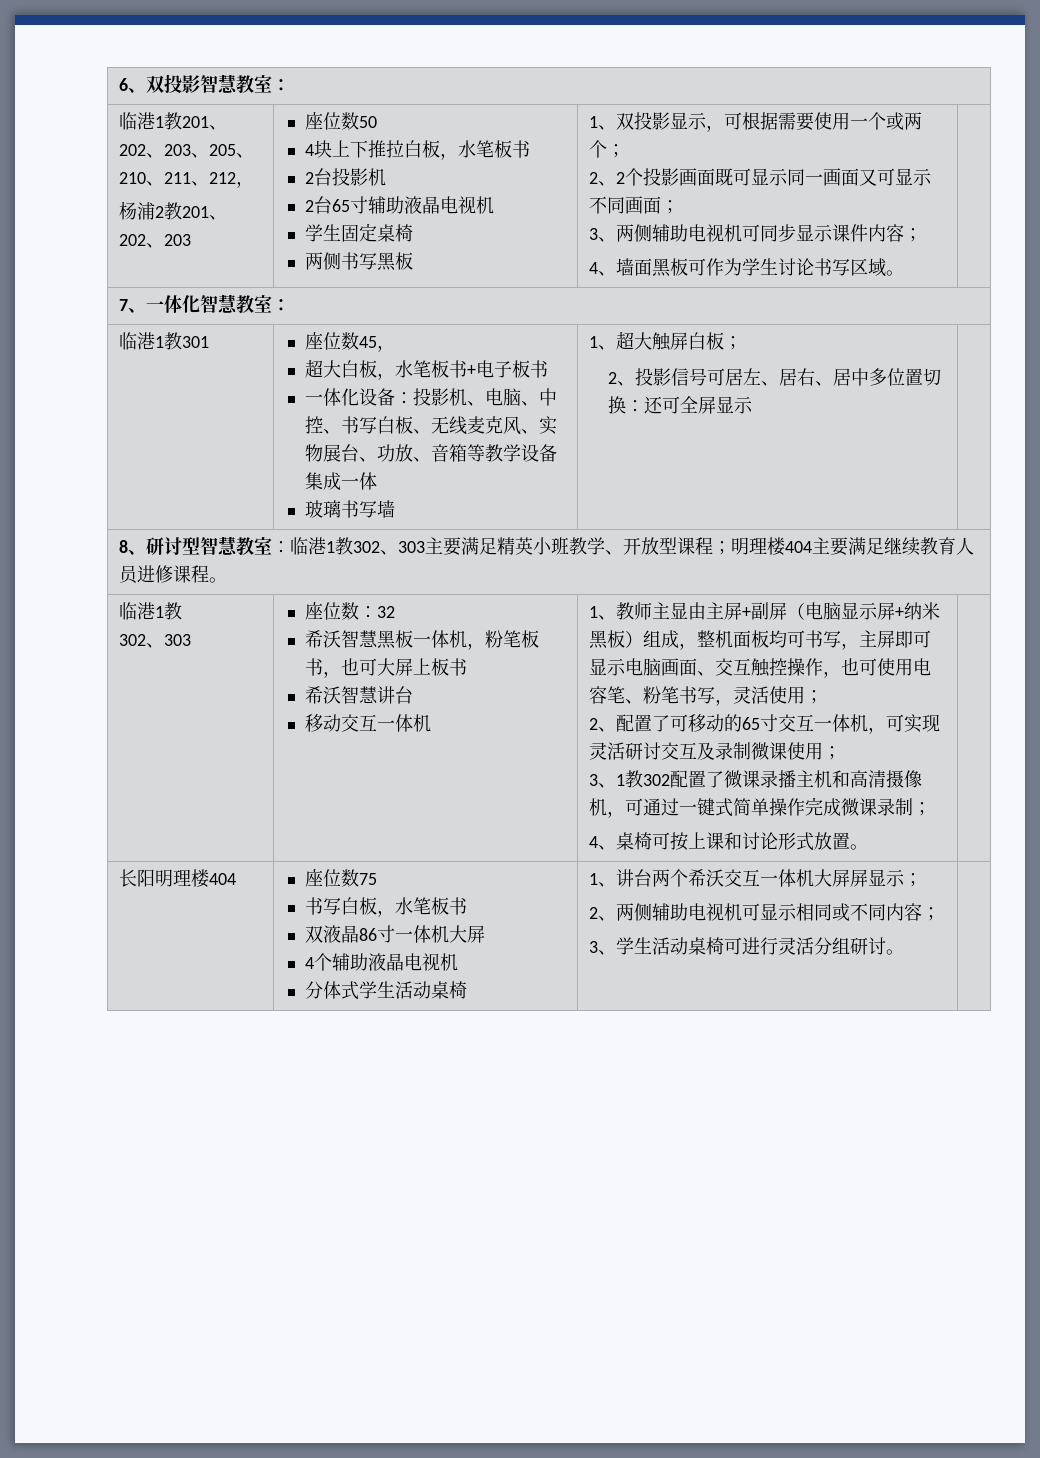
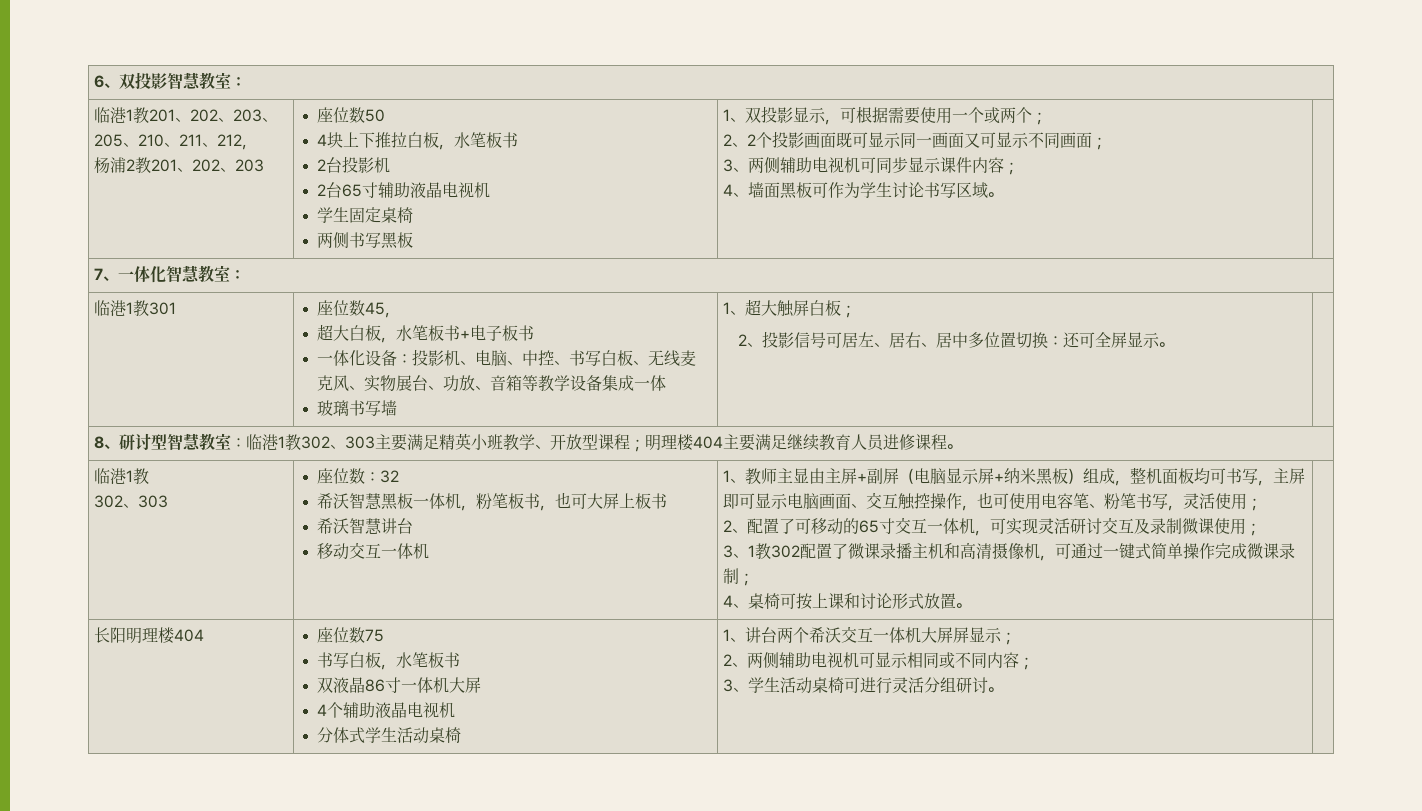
- 2、投影信号可居左、居右、居中多位置切换：还可全屏显示
+ 2、投影信号可居左、居右、居中多位置切换：还可全屏显示。

